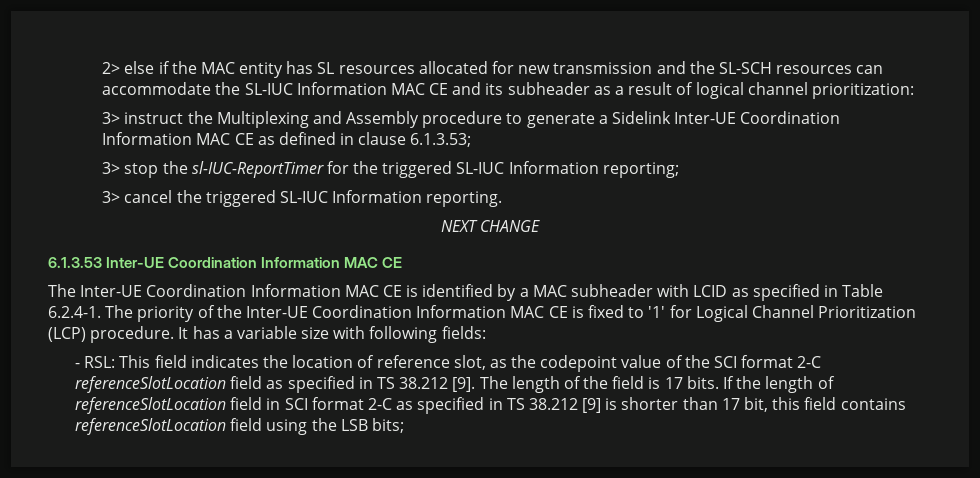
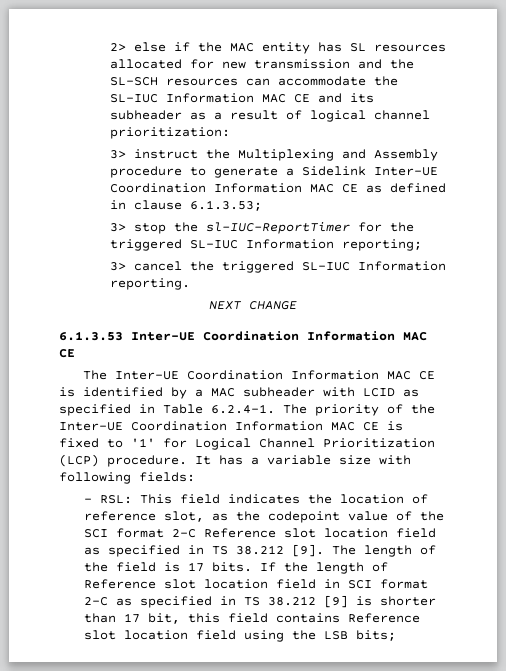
- - RSL: This field indicates the location of reference slot, as the codepoint value of the SCI format 2-C referenceSlotLocation field as specified in TS 38.212 [9].
+ - RSL: This field indicates the location of reference slot, as the codepoint value of the SCI format 2-C Reference slot location field as specified in TS 38.212 [9].
- If the length of referenceSlotLocation field in SCI format 2-C as specified in TS 38.212 [9] is shorter than 17 bit, this field contains referenceSlotLocation field using the LSB bits;
+ If the length of Reference slot location field in SCI format 2-C as specified in TS 38.212 [9] is shorter than 17 bit, this field contains Reference slot location field using the LSB bits;

